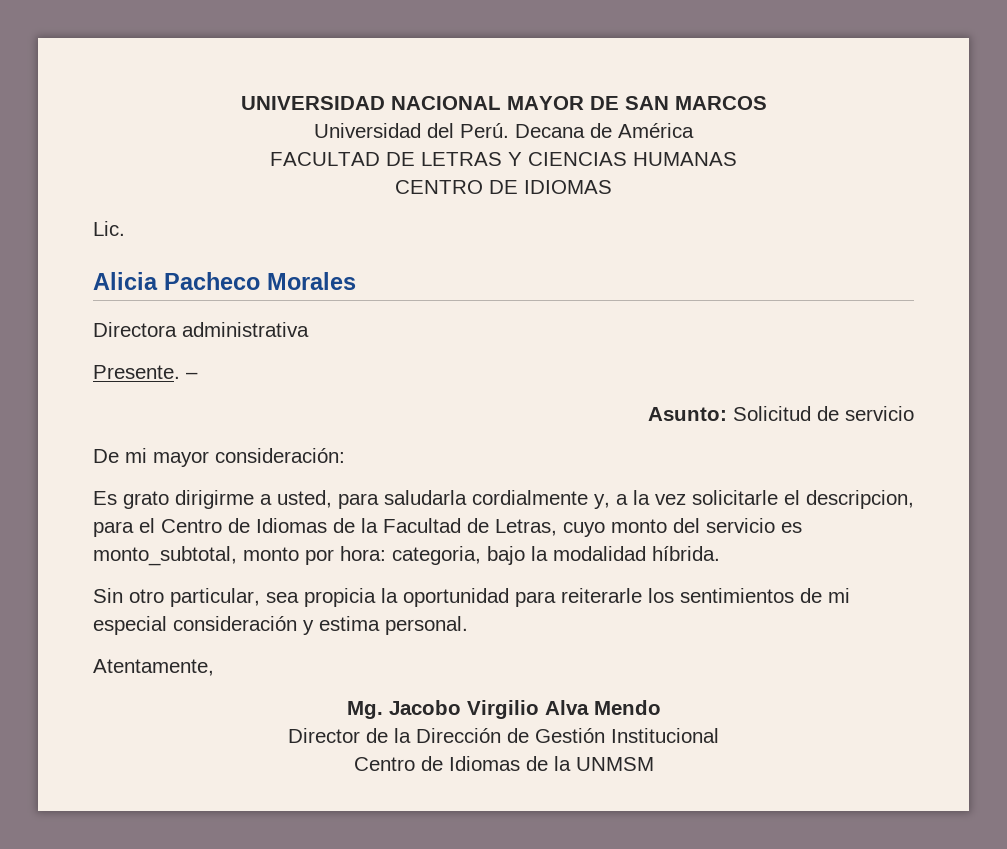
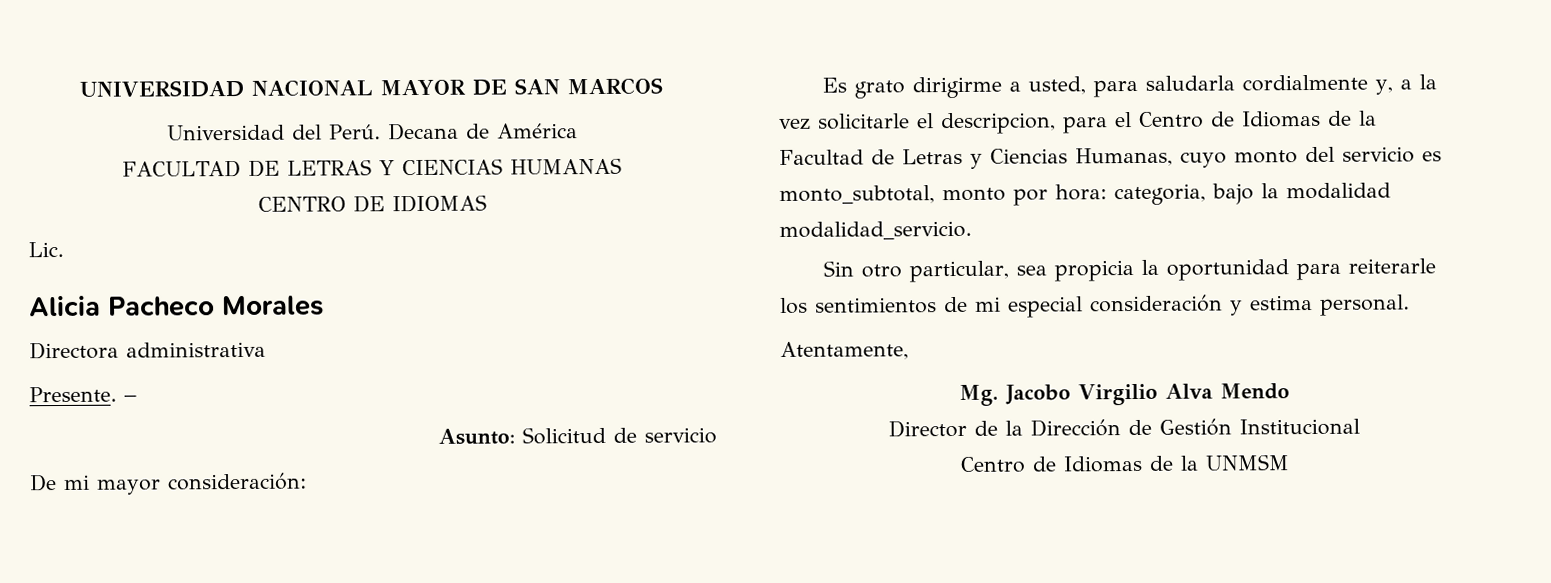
- Es grato dirigirme a usted, para saludarla cordialmente y, a la vez solicitarle el descripcion, para el Centro de Idiomas de la Facultad de Letras, cuyo monto del servicio es monto_subtotal, monto por hora: categoria, bajo la modalidad híbrida.
+ Es grato dirigirme a usted, para saludarla cordialmente y, a la vez solicitarle el descripcion, para el Centro de Idiomas de la Facultad de Letras y Ciencias Humanas, cuyo monto del servicio es monto_subtotal, monto por hora: categoria, bajo la modalidad modalidad_servicio.

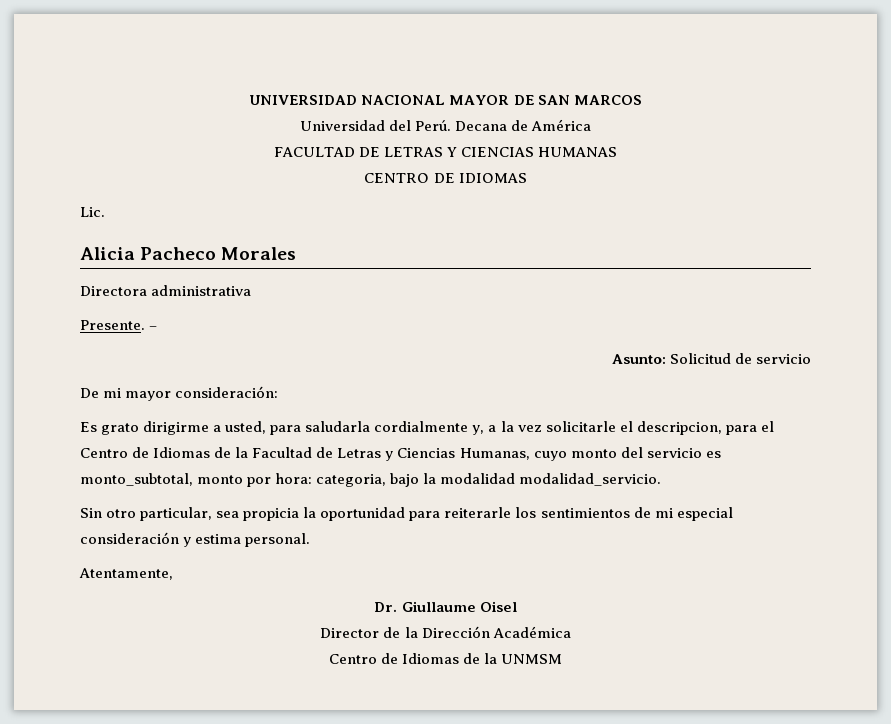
- Mg. Jacobo Virgilio Alva Mendo
+ Dr. Giullaume Oisel
- Director de la Dirección de Gestión Institucional
+ Director de la Dirección Académica

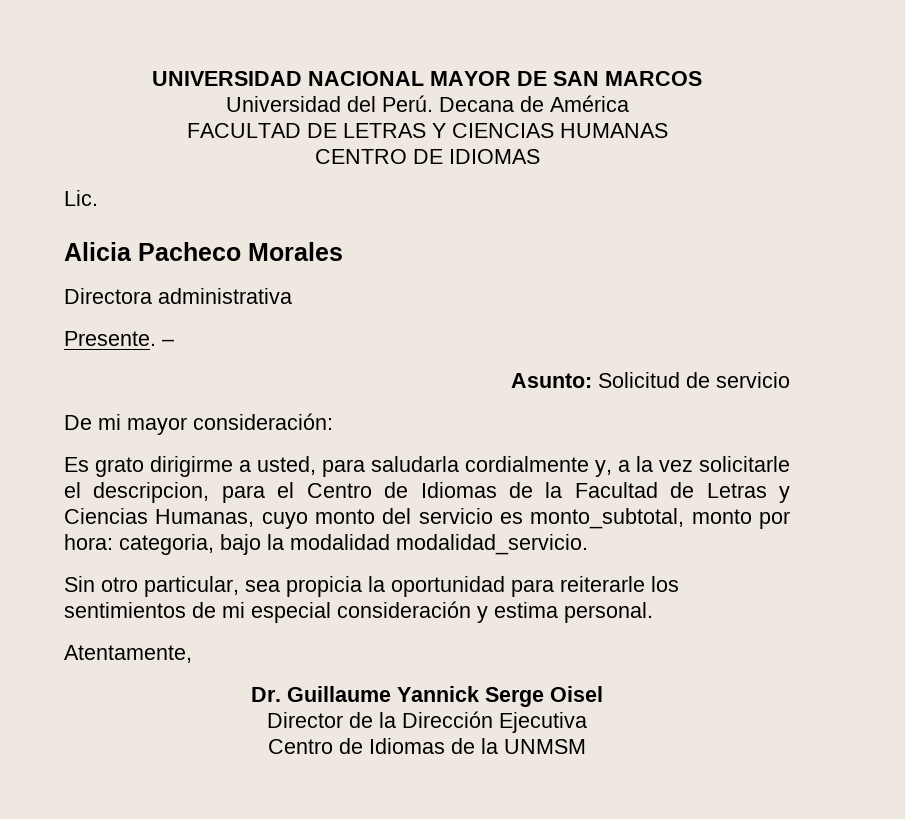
- Dr. Giullaume Oisel
+ Dr. Guillaume Yannick Serge Oisel
- Director de la Dirección Académica
+ Director de la Dirección Ejecutiva

